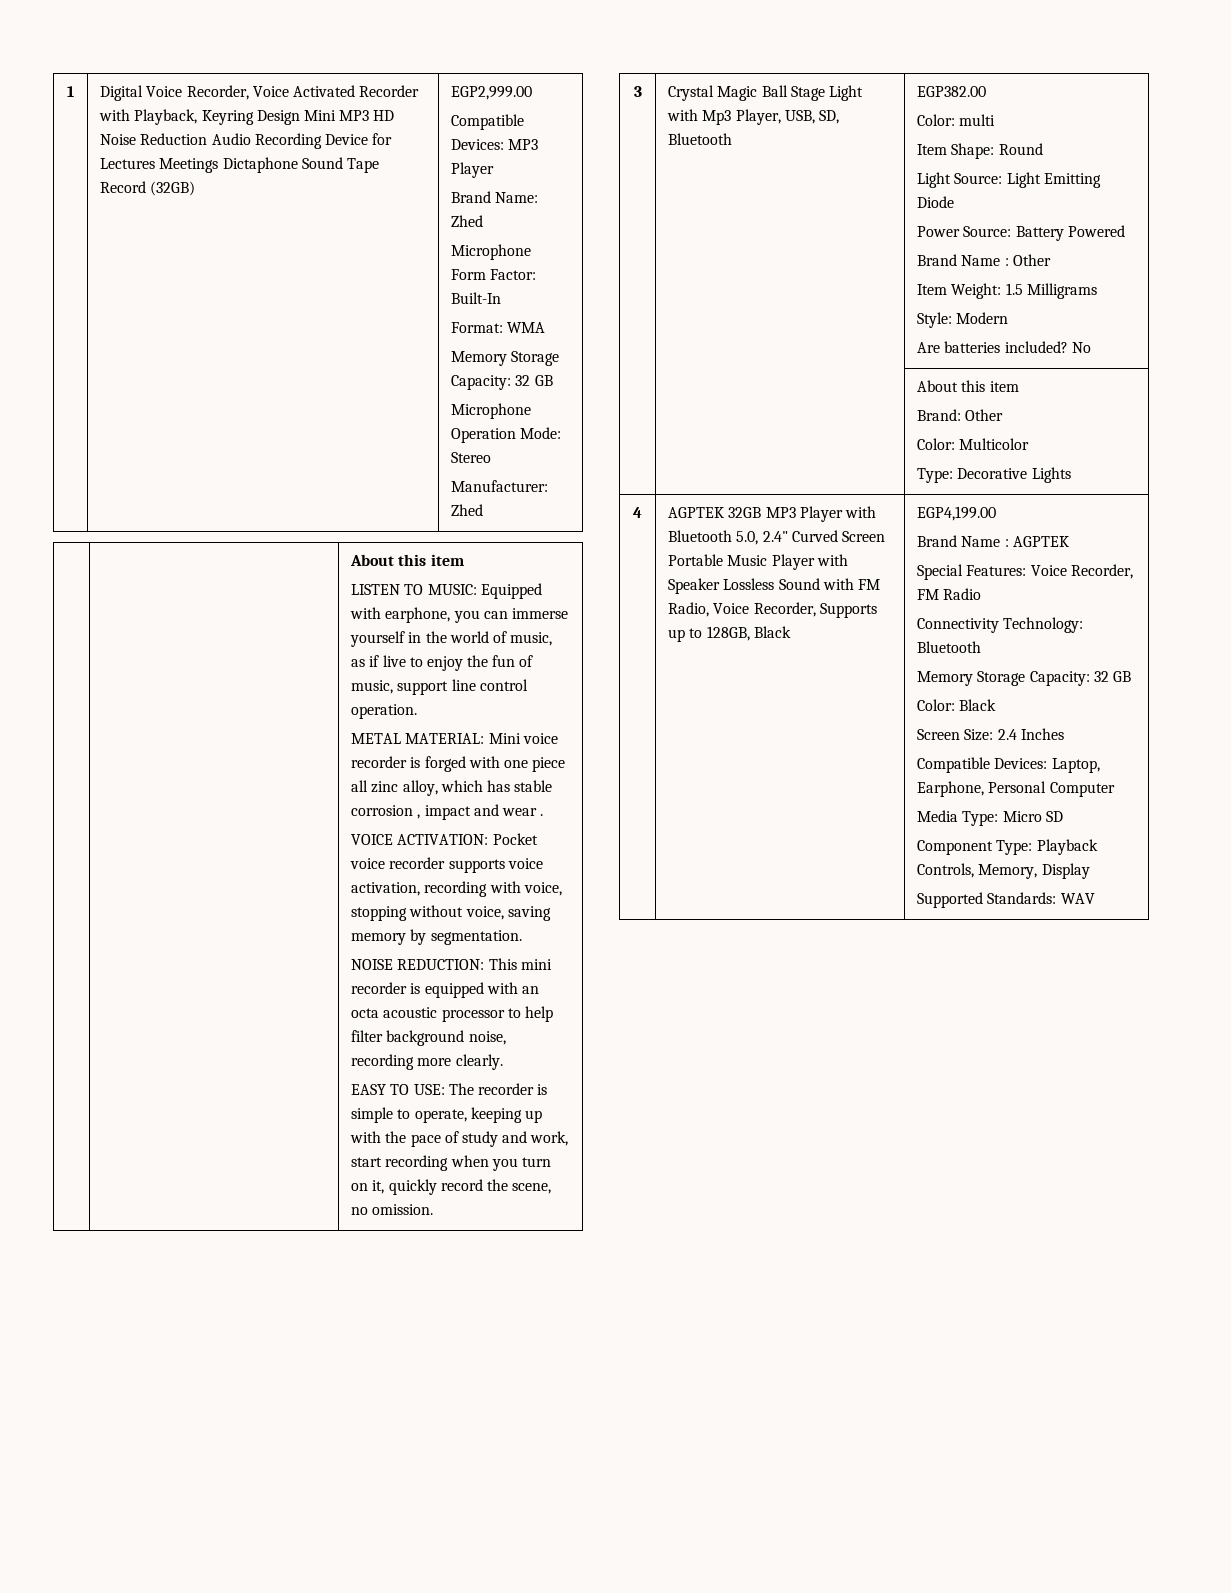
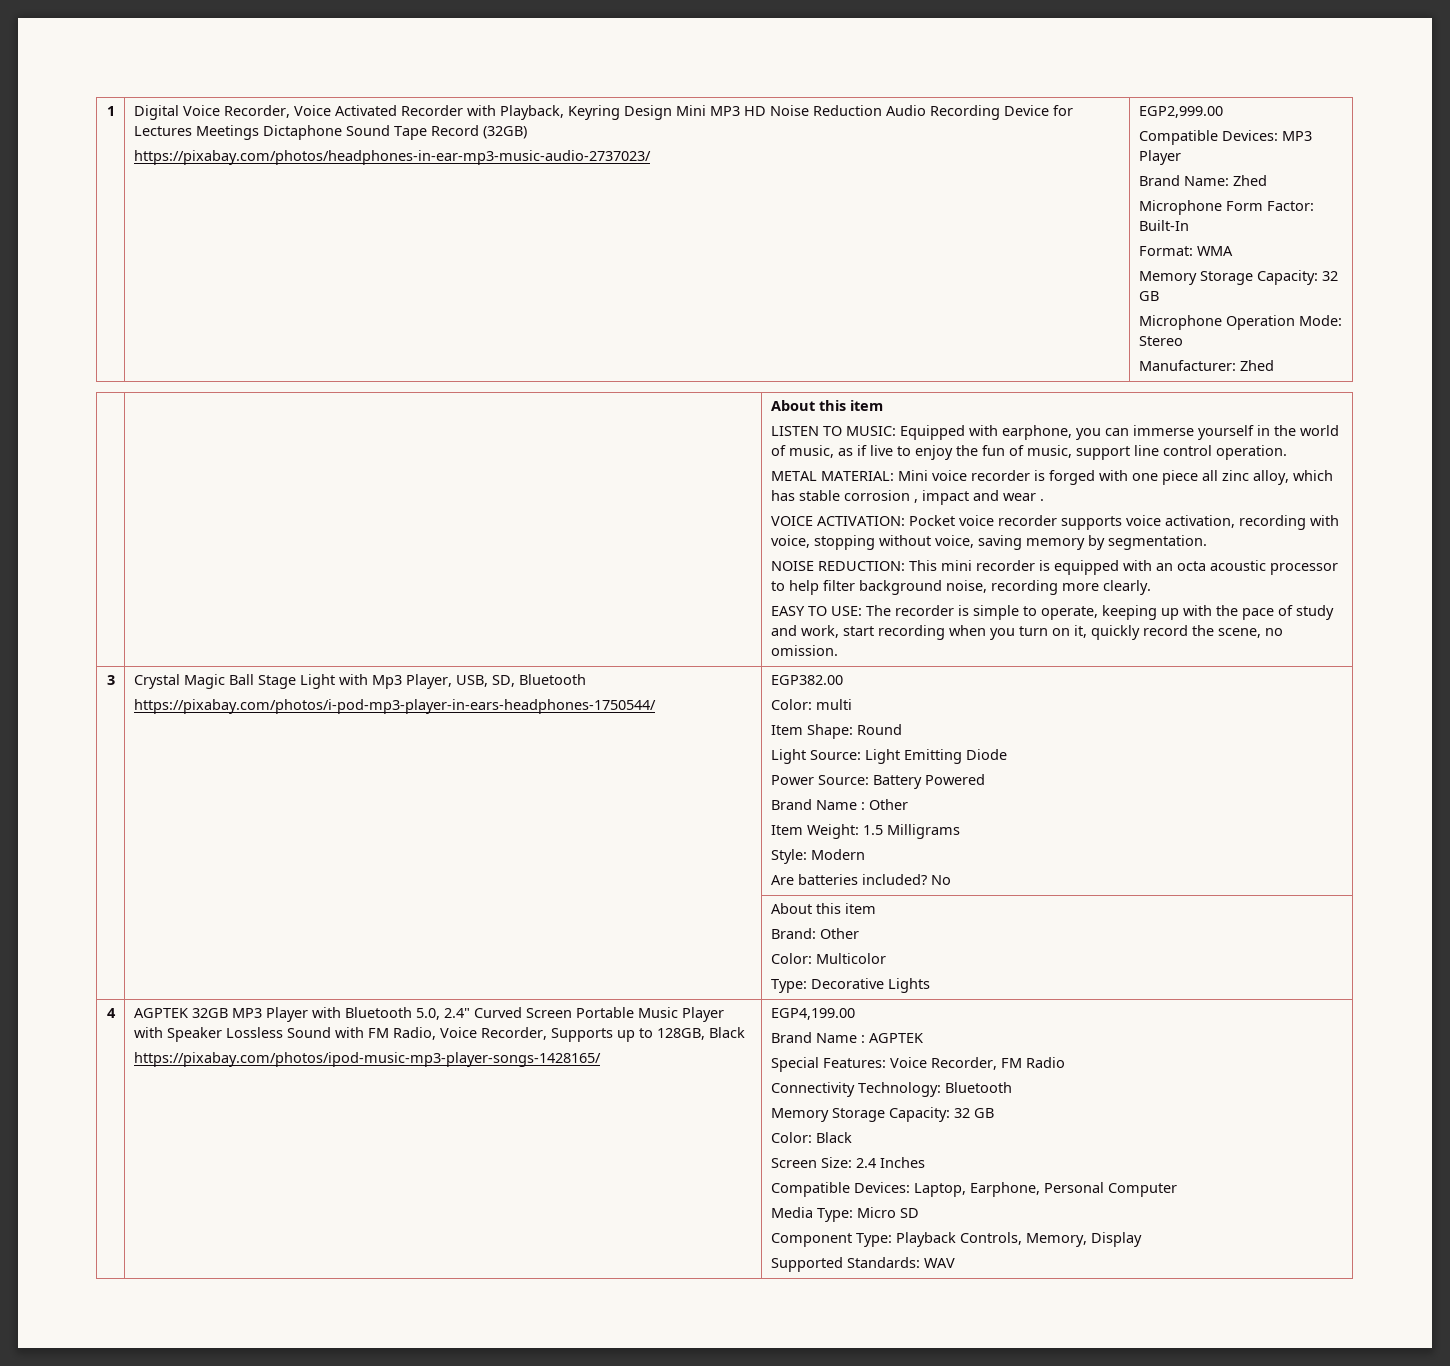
+ https://pixabay.com/photos/headphones-in-ear-mp3-music-audio-2737023/
+ https://pixabay.com/photos/i-pod-mp3-player-in-ears-headphones-1750544/
+ https://pixabay.com/photos/ipod-music-mp3-player-songs-1428165/

